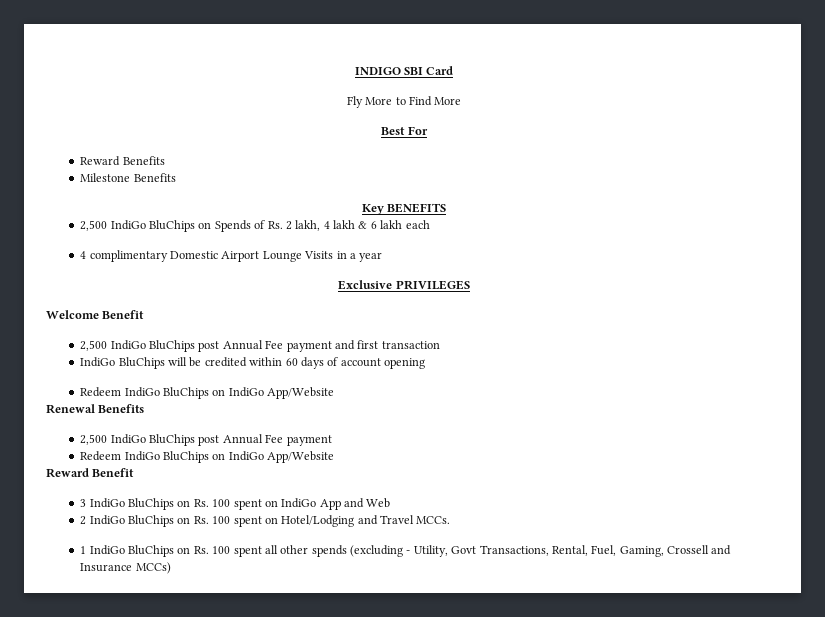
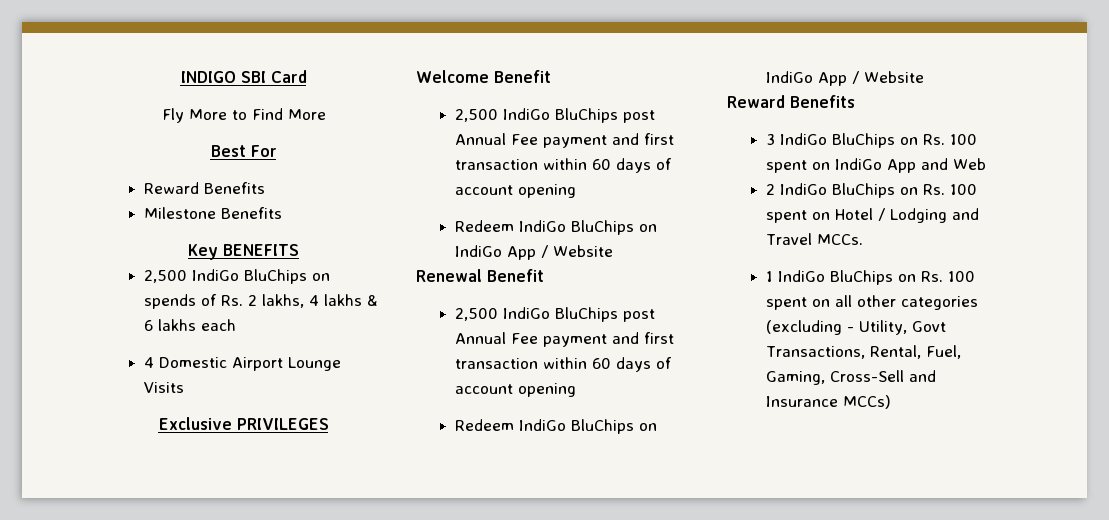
- 2,500 IndiGo BluChips on Spends of Rs. 2 lakh, 4 lakh & 6 lakh each
+ 2,500 IndiGo BluChips on spends of Rs. 2 lakhs, 4 lakhs & 6 lakhs each
- 4 complimentary Domestic Airport Lounge Visits in a year
+ 4 Domestic Airport Lounge Visits
  Welcome Benefit
- 2,500 IndiGo BluChips post Annual Fee payment and first transaction
- IndiGo BluChips will be credited within 60 days of account opening
- Redeem IndiGo BluChips on IndiGo App/Website
+ 2,500 IndiGo BluChips post Annual Fee payment and first transaction within 60 days of account opening
+ Redeem IndiGo BluChips on IndiGo App / Website
- Renewal Benefits
- 2,500 IndiGo BluChips post Annual Fee payment
- Redeem IndiGo BluChips on IndiGo App/Website
- Reward Benefit
+ Renewal Benefit
+ 2,500 IndiGo BluChips post Annual Fee payment and first transaction within 60 days of account opening
+ Redeem IndiGo BluChips on IndiGo App / Website
+ Reward Benefits
- 2 IndiGo BluChips on Rs. 100 spent on Hotel/Lodging and Travel MCCs.
+ 2 IndiGo BluChips on Rs. 100 spent on Hotel / Lodging and Travel MCCs.
- 1 IndiGo BluChips on Rs. 100 spent all other spends (excluding - Utility, Govt Transactions, Rental, Fuel, Gaming, Crossell and Insurance MCCs)
+ 1 IndiGo BluChips on Rs. 100 spent on all other categories (excluding - Utility, Govt Transactions, Rental, Fuel, Gaming, Cross-Sell and Insurance MCCs)

